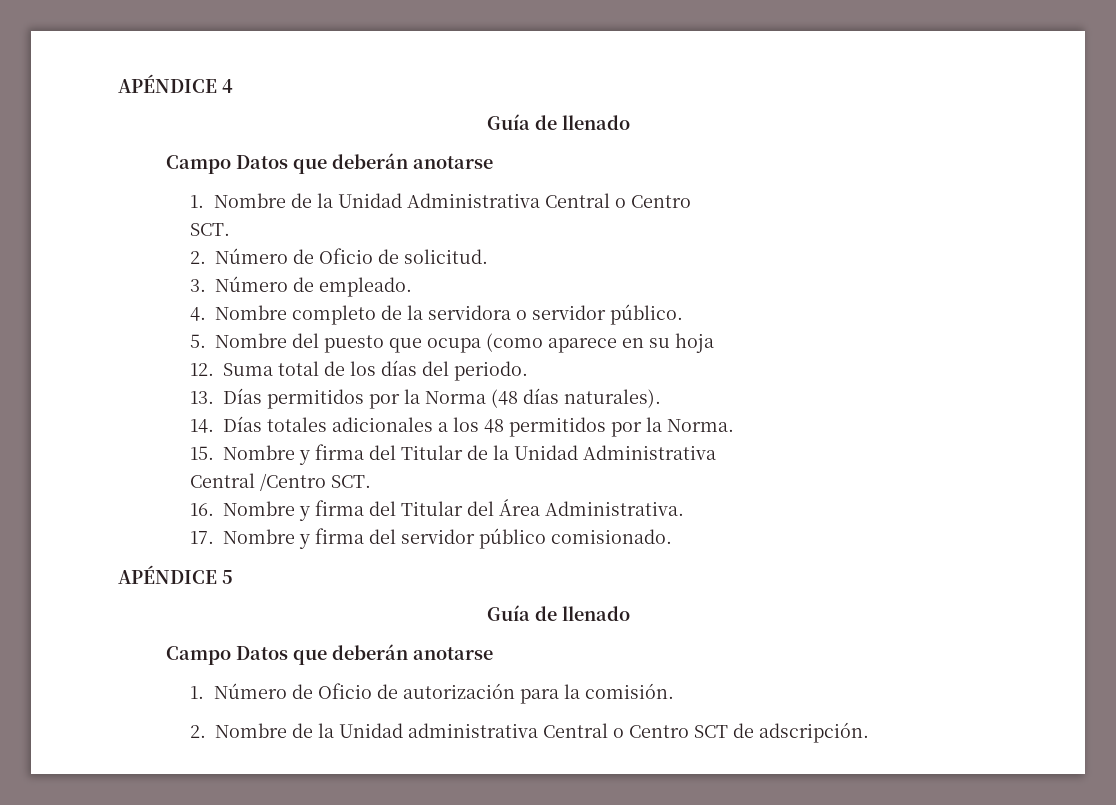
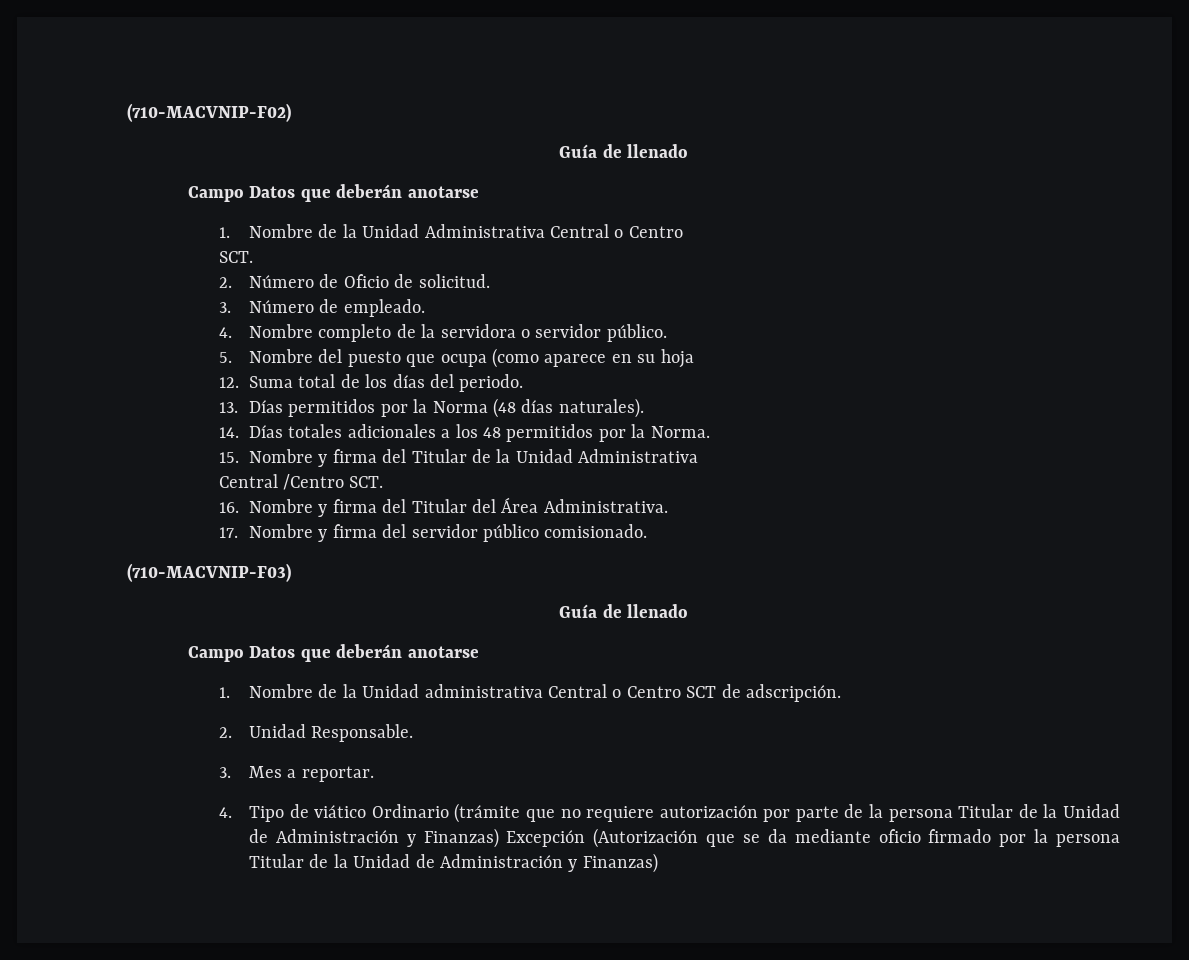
- APÉNDICE 4
+ (710-MACVNIP-F02)
- APÉNDICE 5
+ (710-MACVNIP-F03)
  Guía de llenado
  Campo Datos que deberán anotarse
- 1. Número de Oficio de autorización para la comisión.
- 2. Nombre de la Unidad administrativa Central o Centro SCT de adscripción.
+ 1. Nombre de la Unidad administrativa Central o Centro SCT de adscripción.
+ 2. Unidad Responsable.
+ 3. Mes a reportar.
+ 4. Tipo de viático Ordinario (trámite que no requiere autorización por parte de la persona Titular de la Unidad de Administración y Finanzas) Excepción (Autorización que se da mediante oficio firmado por la persona Titular de la Unidad de Administración y Finanzas)

